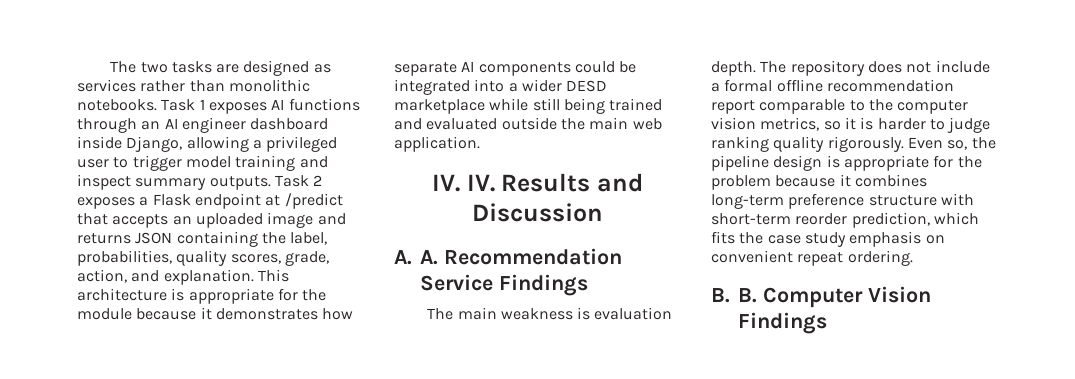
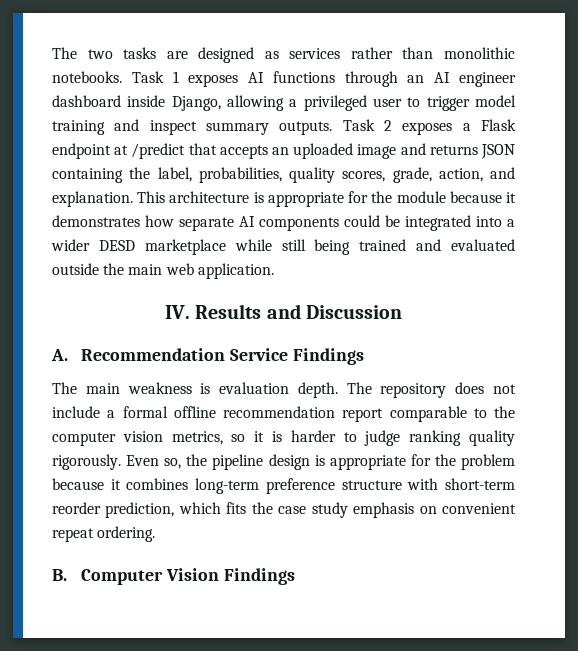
- IV. IV. Results and Discussion
+ IV. Results and Discussion
- A. A. Recommendation Service Findings
+ A. Recommendation Service Findings
- B. B. Computer Vision Findings
+ B. Computer Vision Findings

